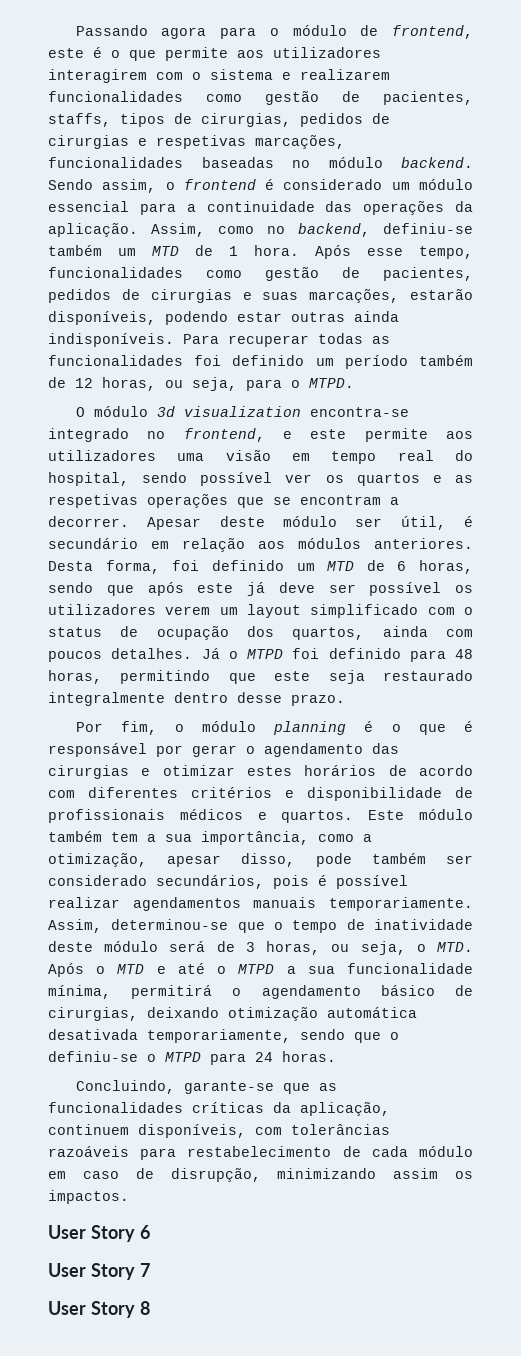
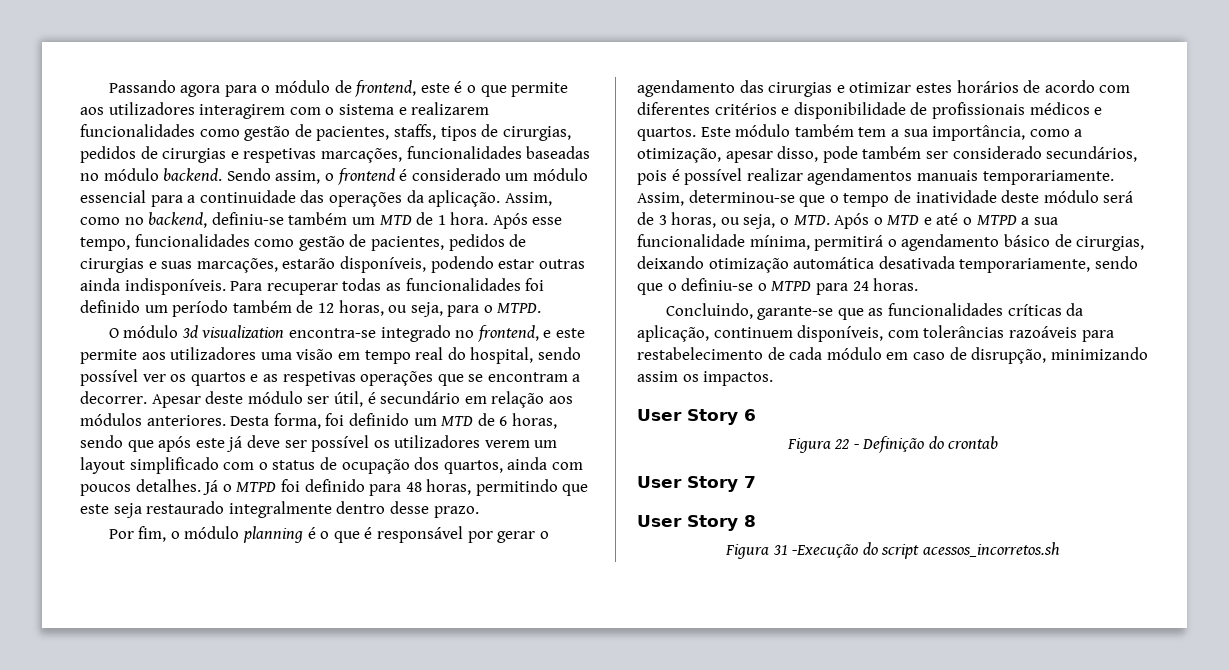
+ Figura 22 - Definição do crontab
+ Figura 31 -Execução do script acessos_incorretos.sh

